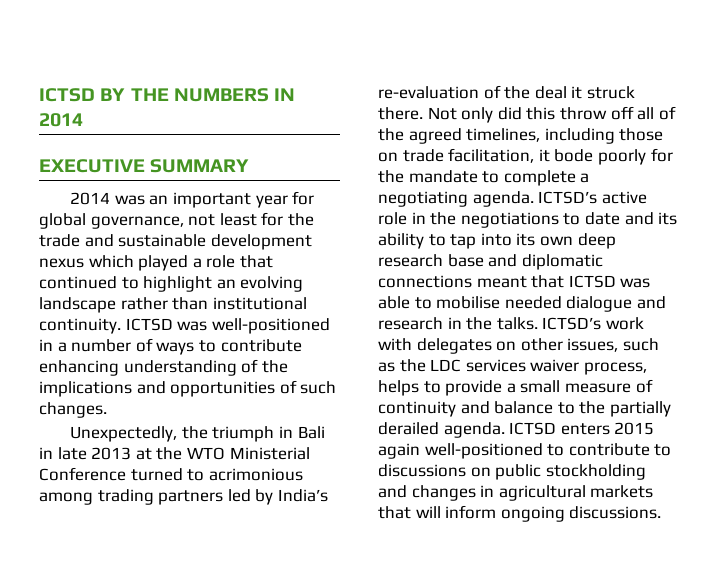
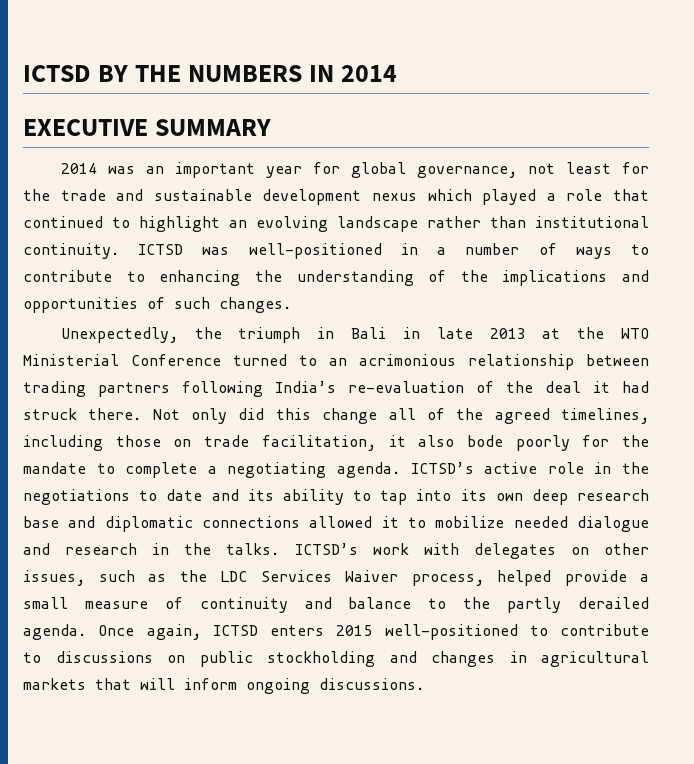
- ICTSD was well-positioned in a number of ways to contribute enhancing understanding of the implications and opportunities of such changes.
+ ICTSD was well-positioned in a number of ways to contribute to enhancing the understanding of the implications and opportunities of such changes.
- Unexpectedly, the triumph in Bali in late 2013 at the WTO Ministerial Conference turned to acrimonious among trading partners led by India’s re-evaluation of the deal it struck there.
+ Unexpectedly, the triumph in Bali in late 2013 at the WTO Ministerial Conference turned to an acrimonious relationship between trading partners following India’s re-evaluation of the deal it had struck there.
- Not only did this throw off all of the agreed timelines, including those on trade facilitation, it bode poorly for the mandate to complete a negotiating agenda.
+ Not only did this change all of the agreed timelines, including those on trade facilitation, it also bode poorly for the mandate to complete a negotiating agenda.
- ICTSD’s active role in the negotiations to date and its ability to tap into its own deep research base and diplomatic connections meant that ICTSD was able to mobilise needed dialogue and research in the talks.
+ ICTSD’s active role in the negotiations to date and its ability to tap into its own deep research base and diplomatic connections allowed it to mobilize needed dialogue and research in the talks.
- ICTSD’s work with delegates on other issues, such as the LDC services waiver process, helps to provide a small measure of continuity and balance to the partially derailed agenda.
+ ICTSD’s work with delegates on other issues, such as the LDC Services Waiver process, helped provide a small measure of continuity and balance to the partly derailed agenda.
- ICTSD enters 2015 again well-positioned to contribute to discussions on public stockholding and changes in agricultural markets that will inform ongoing discussions.
+ Once again, ICTSD enters 2015 well-positioned to contribute to discussions on public stockholding and changes in agricultural markets that will inform ongoing discussions.

